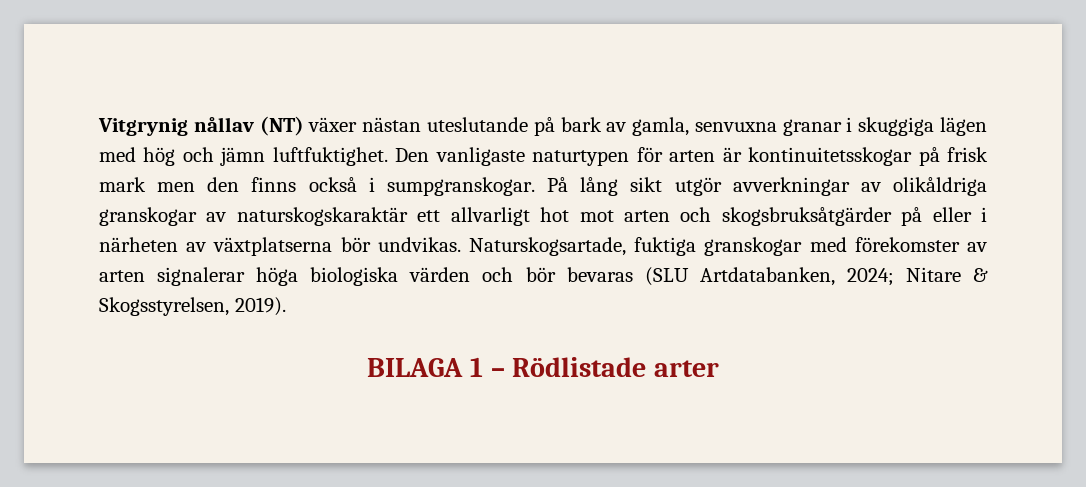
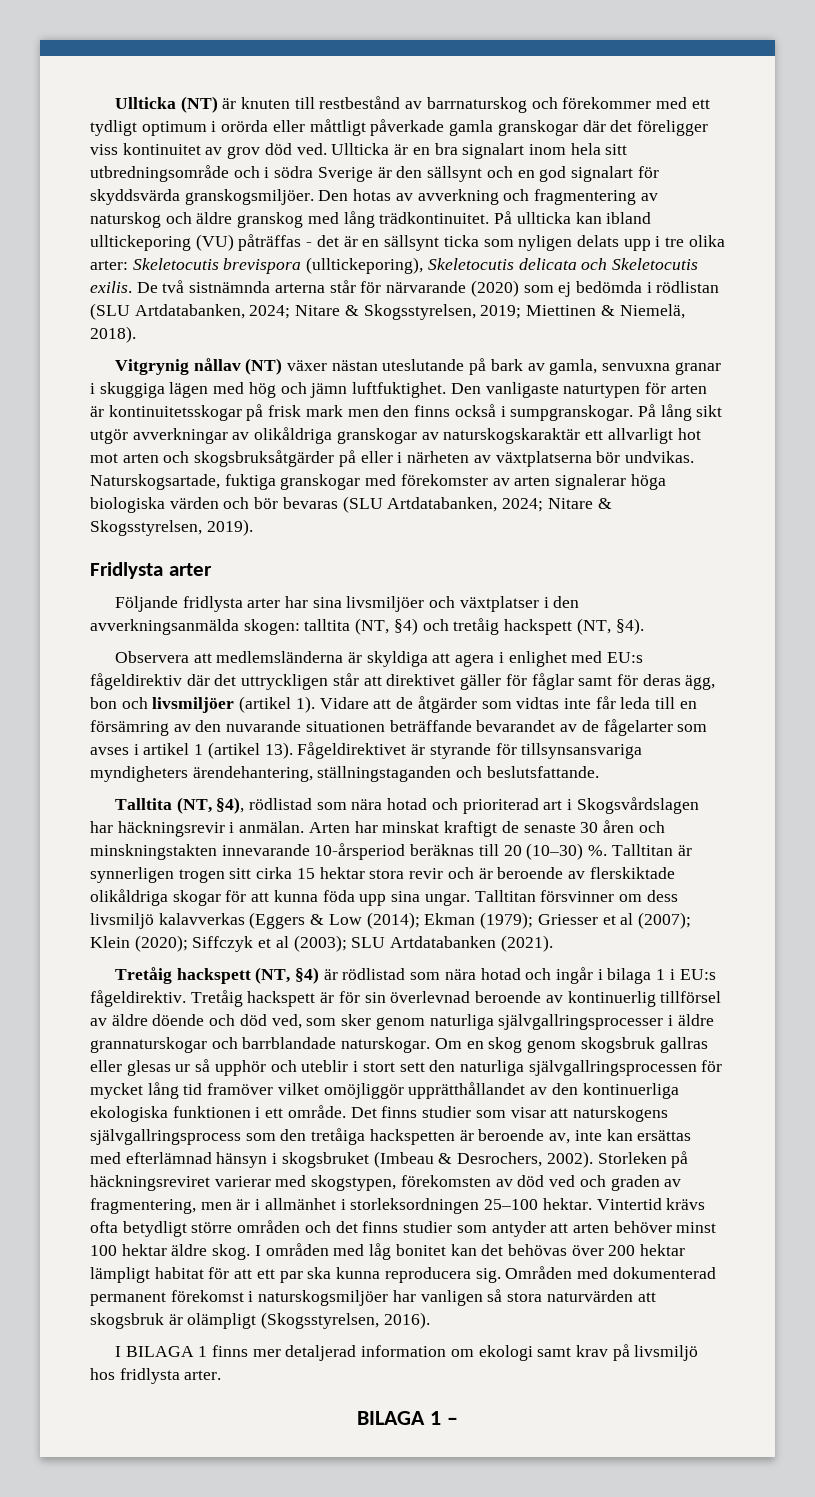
+ Ullticka (NT) är knuten till restbestånd av barrnaturskog och förekommer med ett tydligt optimum i orörda eller måttligt påverkade gamla granskogar där det föreligger viss kontinuitet av grov död ved. Ullticka är en bra signalart inom hela sitt utbredningsområde och i södra Sverige är den sällsynt och en god signalart för skyddsvärda granskogsmiljöer. Den hotas av avverkning och fragmentering av naturskog och äldre granskog med lång trädkontinuitet. På ullticka kan ibland ulltickeporing (VU) påträffas - det är en sällsynt ticka som nyligen delats upp i tre olika arter: Skeletocutis brevispora (ulltickeporing), Skeletocutis delicata och Skeletocutis exilis. De två sistnämnda arterna står för närvarande (2020) som ej bedömda i rödlistan (SLU Artdatabanken, 2024; Nitare & Skogsstyrelsen, 2019; Miettinen & Niemelä, 2018).
+ Fridlysta arter
+ Följande fridlysta arter har sina livsmiljöer och växtplatser i den avverkningsanmälda skogen: talltita (NT, §4) och tretåig hackspett (NT, §4).
+ Observera att medlemsländerna är skyldiga att agera i enlighet med EU:s fågeldirektiv där det uttryckligen står att direktivet gäller för fåglar samt för deras ägg, bon och livsmiljöer (artikel 1). Vidare att de åtgärder som vidtas inte får leda till en försämring av den nuvarande situationen beträffande bevarandet av de fågelarter som avses i artikel 1 (artikel 13). Fågeldirektivet är styrande för tillsynsansvariga myndigheters ärendehantering, ställningstaganden och beslutsfattande.
+ Talltita (NT, §4), rödlistad som nära hotad och prioriterad art i Skogsvårdslagen har häckningsrevir i anmälan. Arten har minskat kraftigt de senaste 30 åren och minskningstakten innevarande 10-årsperiod beräknas till 20 (10–30) %. Talltitan är synnerligen trogen sitt cirka 15 hektar stora revir och är beroende av flerskiktade olikåldriga skogar för att kunna föda upp sina ungar. Talltitan försvinner om dess livsmiljö kalavverkas (Eggers & Low (2014); Ekman (1979); Griesser et al (2007); Klein (2020); Siffczyk et al (2003); SLU Artdatabanken (2021).
+ Tretåig hackspett (NT, §4) är rödlistad som nära hotad och ingår i bilaga 1 i EU:s fågeldirektiv. Tretåig hackspett är för sin överlevnad beroende av kontinuerlig tillförsel av äldre döende och död ved, som sker genom naturliga självgallringsprocesser i äldre grannaturskogar och barrblandade naturskogar. Om en skog genom skogsbruk gallras eller glesas ur så upphör och uteblir i stort sett den naturliga självgallringsprocessen för mycket lång tid framöver vilket omöjliggör upprätthållandet av den kontinuerliga ekologiska funktionen i ett område. Det finns studier som visar att naturskogens självgallringsprocess som den tretåiga hackspetten är beroende av, inte kan ersättas med efterlämnad hänsyn i skogsbruket (Imbeau & Desrochers, 2002). Storleken på häckningsreviret varierar med skogstypen, förekomsten av död ved och graden av fragmentering, men är i allmänhet i storleksordningen 25–100 hektar. Vintertid krävs ofta betydligt större områden och det finns studier som antyder att arten behöver minst 100 hektar äldre skog. I områden med låg bonitet kan det behövas över 200 hektar lämpligt habitat för att ett par ska kunna reproducera sig. Områden med dokumenterad permanent förekomst i naturskogsmiljöer har vanligen så stora naturvärden att skogsbruk är olämpligt (Skogsstyrelsen, 2016).
+ I BILAGA 1 finns mer detaljerad information om ekologi samt krav på livsmiljö hos fridlysta arter.
- BILAGA 1 – Rödlistade arter
+ BILAGA 1 –

